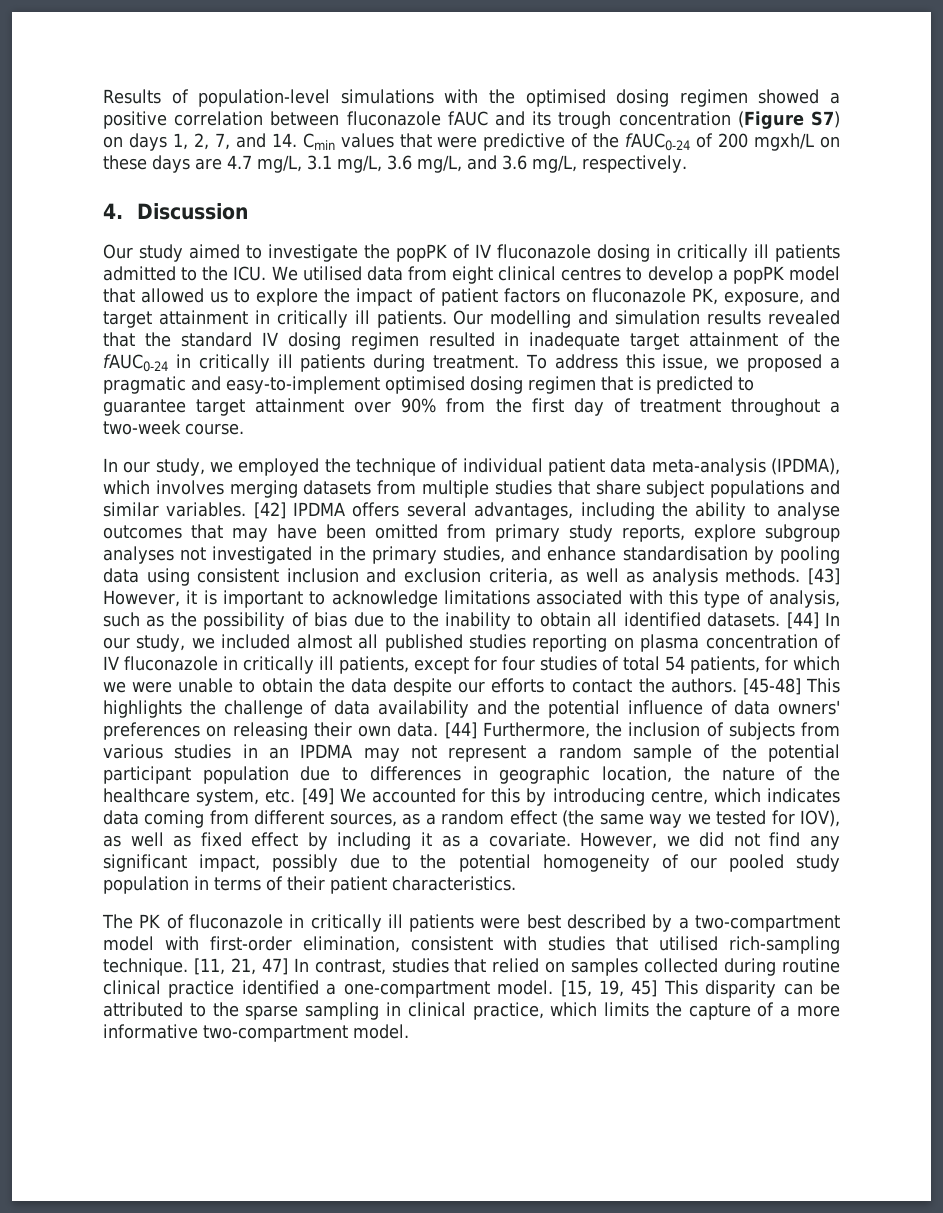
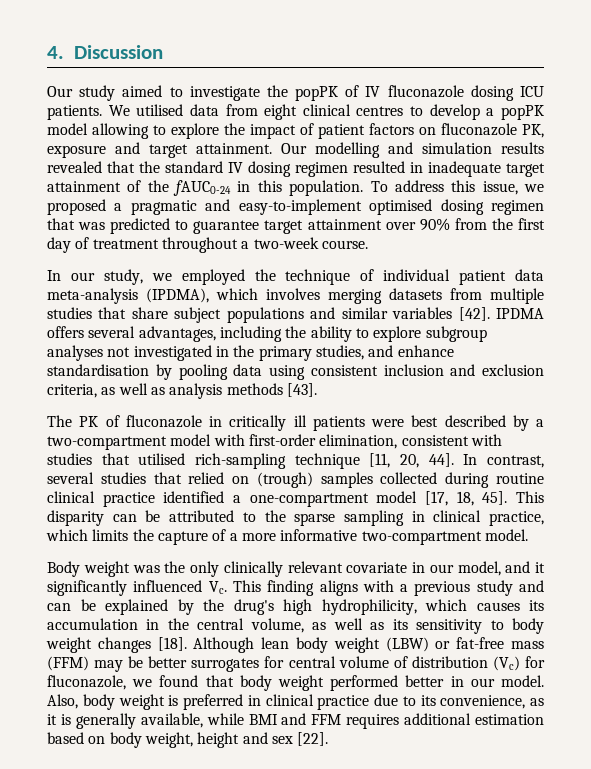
- Results of population-level simulations with the optimised dosing regimen showed a positive correlation between fluconazole fAUC and its trough concentration (Figure S7) on days 1, 2, 7, and 14. Cmin values that were predictive of the fAUC0-24 of 200 mgxh/L on these days are 4.7 mg/L, 3.1 mg/L, 3.6 mg/L, and 3.6 mg/L, respectively.
- Our study aimed to investigate the popPK of IV fluconazole dosing in critically ill patients admitted to the ICU. We utilised data from eight clinical centres to develop a popPK model that allowed us to explore the impact of patient factors on fluconazole PK, exposure, and target attainment in critically ill patients.
+ Our study aimed to investigate the popPK of IV fluconazole dosing ICU patients. We utilised data from eight clinical centres to develop a popPK model allowing to explore the impact of patient factors on fluconazole PK, exposure and target attainment.
- Our modelling and simulation results revealed that the standard IV dosing regimen resulted in inadequate target attainment of the fAUC0-24 in critically ill patients during treatment.
+ Our modelling and simulation results revealed that the standard IV dosing regimen resulted in inadequate target attainment of the fAUC0-24 in this population.
- To address this issue, we proposed a pragmatic and easy-to-implement optimised dosing regimen that is predicted to guarantee target attainment over 90% from the first day of treatment throughout a two-week course.
+ To address this issue, we proposed a pragmatic and easy-to-implement optimised dosing regimen that was predicted to guarantee target attainment over 90% from the first day of treatment throughout a two-week course.
- In our study, we employed the technique of individual patient data meta-analysis (IPDMA), which involves merging datasets from multiple studies that share subject populations and similar variables. [42] IPDMA offers several advantages, including the ability to analyse outcomes that may have been omitted from primary study reports, explore subgroup analyses not investigated in the primary studies, and enhance standardisation by pooling data using consistent inclusion and exclusion criteria, as well as analysis methods. [43] However, it is important to acknowledge limitations associated with this type of analysis, such as the possibility of bias due to the inability to obtain all identified datasets. [44] In our study, we included almost all published studies reporting on plasma concentration of IV fluconazole in critically ill patients, except for four studies of total 54 patients, for which we were unable to obtain the data despite our efforts to contact the authors. [45-48] This highlights the challenge of data availability and the potential influence of data owners' preferences on releasing their own data. [44] Furthermore, the inclusion of subjects from various studies in an IPDMA may not represent a random sample of the potential participant population due to differences in geographic location, the nature of the healthcare system, etc. [49] We accounted for this by introducing centre, which indicates data coming from different sources, as a random effect (the same way we tested for IOV), as well as fixed effect by including it as a covariate. However, we did not find any significant impact, possibly due to the potential homogeneity of our pooled study population in terms of their patient characteristics.
+ In our study, we employed the technique of individual patient data meta-analysis (IPDMA), which involves merging datasets from multiple studies that share subject populations and similar variables [42]. IPDMA offers several advantages, including the ability to explore subgroup analyses not investigated in the primary studies, and enhance standardisation by pooling data using consistent inclusion and exclusion criteria, as well as analysis methods [43].
- The PK of fluconazole in critically ill patients were best described by a two-compartment model with first-order elimination, consistent with studies that utilised rich-sampling technique. [11, 21, 47] In contrast, studies that relied on samples collected during routine clinical practice identified a one-compartment model. [15, 19, 45] This disparity can be attributed to the sparse sampling in clinical practice, which limits the capture of a more informative two-compartment model.
+ The PK of fluconazole in critically ill patients were best described by a two-compartment model with first-order elimination, consistent with studies that utilised rich-sampling technique [11, 20, 44]. In contrast, several studies that relied on (trough) samples collected during routine clinical practice identified a one-compartment model [17, 18, 45]. This disparity can be attributed to the sparse sampling in clinical practice, which limits the capture of a more informative two-compartment model.
+ Body weight was the only clinically relevant covariate in our model, and it significantly influenced Vc. This finding aligns with a previous study and can be explained by the drug's high hydrophilicity, which causes its accumulation in the central volume, as well as its sensitivity to body weight changes [18]. Although lean body weight (LBW) or fat-free mass (FFM) may be better surrogates for central volume of distribution (Vc) for fluconazole, we found that body weight performed better in our model. Also, body weight is preferred in clinical practice due to its convenience, as it is generally available, while BMI and FFM requires additional estimation based on body weight, height and sex [22].

